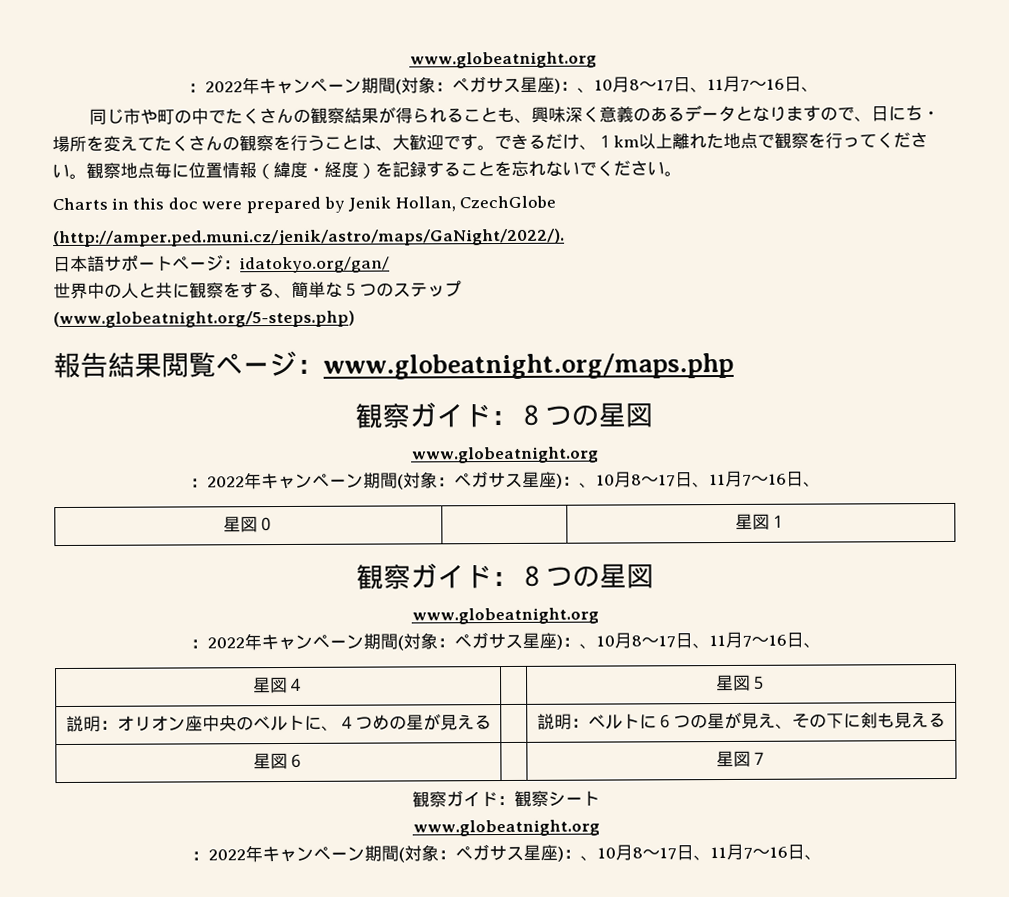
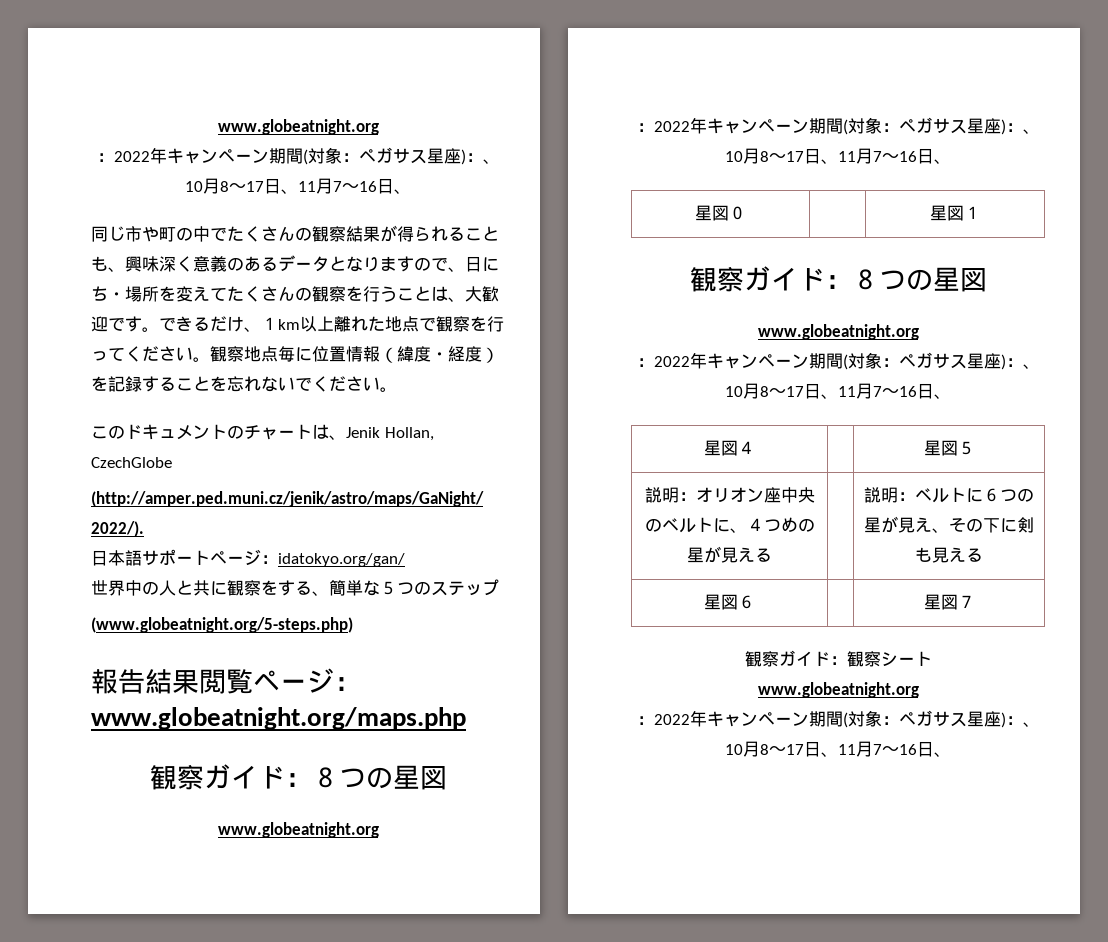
- Charts in this doc were prepared by Jenik Hollan, CzechGlobe
+ このドキュメントのチャートは、Jenik Hollan, CzechGlobe

